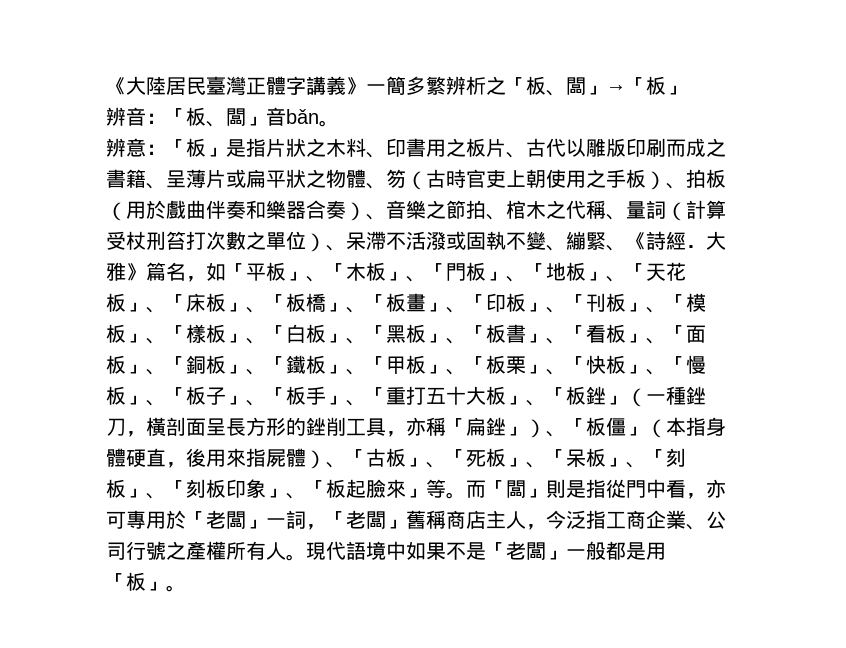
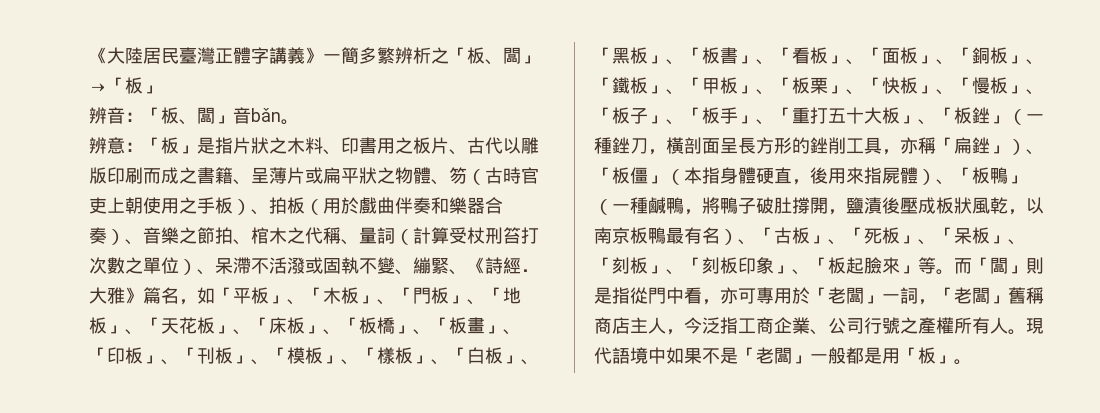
- 「板」是指片狀之木料、印書用之板片、古代以雕版印刷而成之書籍、呈薄片或扁平狀之物體、笏（古時官吏上朝使用之手板）、拍板（用於戲曲伴奏和樂器合奏）、音樂之節拍、棺木之代稱、量詞（計算受杖刑笞打次數之單位）、呆滯不活潑或固執不變、繃緊、《詩經．大雅》篇名，如「平板」、「木板」、「門板」、「地板」、「天花板」、「床板」、「板橋」、「板畫」、「印板」、「刊板」、「模板」、「樣板」、「白板」、「黑板」、「板書」、「看板」、「面板」、「銅板」、「鐵板」、「甲板」、「板栗」、「快板」、「慢板」、「板子」、「板手」、「重打五十大板」、「板銼」（一種銼刀，橫剖面呈長方形的銼削工具，亦稱「扁銼」）、「板僵」（本指身體硬直，後用來指屍體）、「古板」、「死板」、「呆板」、「刻板」、「刻板印象」、「板起臉來」等。
+ 「板」是指片狀之木料、印書用之板片、古代以雕版印刷而成之書籍、呈薄片或扁平狀之物體、笏（古時官吏上朝使用之手板）、拍板（用於戲曲伴奏和樂器合奏）、音樂之節拍、棺木之代稱、量詞（計算受杖刑笞打次數之單位）、呆滯不活潑或固執不變、繃緊、《詩經．大雅》篇名，如「平板」、「木板」、「門板」、「地板」、「天花板」、「床板」、「板橋」、「板畫」、「印板」、「刊板」、「模板」、「樣板」、「白板」、「黑板」、「板書」、「看板」、「面板」、「銅板」、「鐵板」、「甲板」、「板栗」、「快板」、「慢板」、「板子」、「板手」、「重打五十大板」、「板銼」（一種銼刀，橫剖面呈長方形的銼削工具，亦稱「扁銼」）、「板僵」（本指身體硬直，後用來指屍體）、「板鴨」（一種鹹鴨，將鴨子破肚撐開，鹽漬後壓成板狀風乾，以南京板鴨最有名）、「古板」、「死板」、「呆板」、「刻板」、「刻板印象」、「板起臉來」等。

